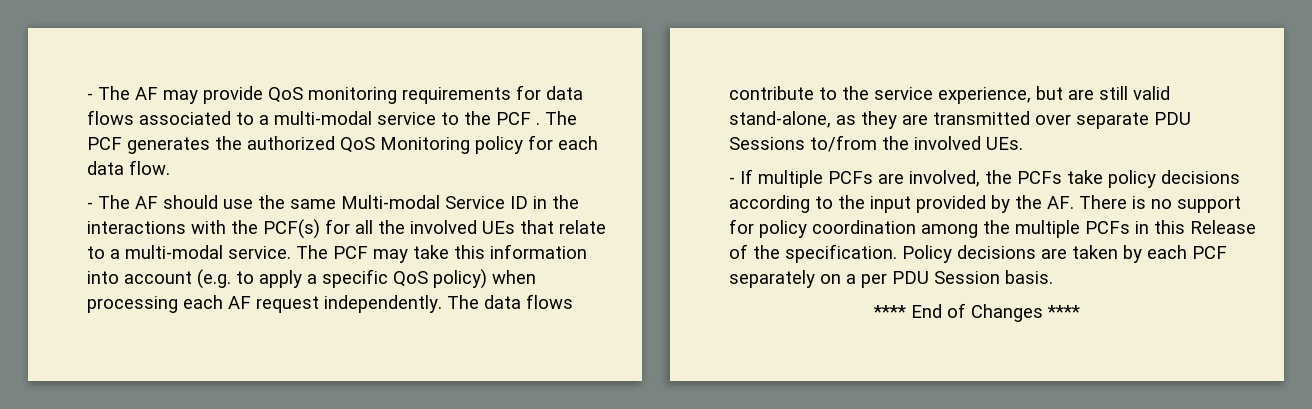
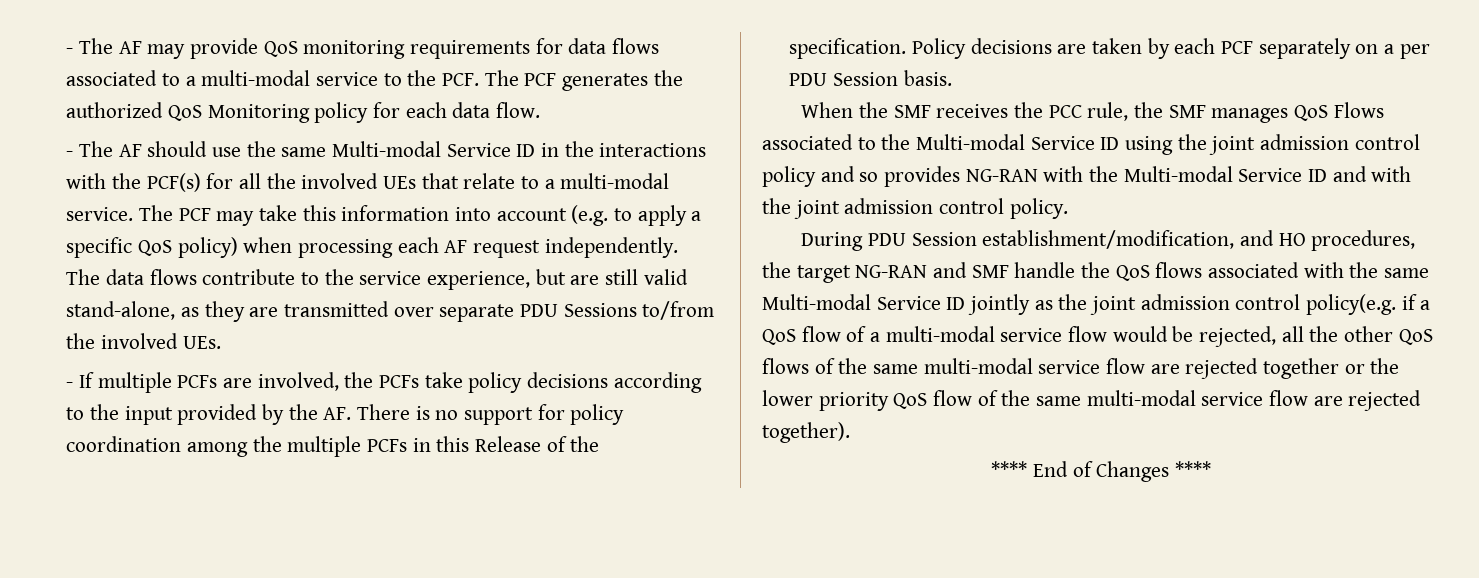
- - The AF may provide QoS monitoring requirements for data flows associated to a multi-modal service to the PCF . The PCF generates the authorized QoS Monitoring policy for each data flow.
+ - The AF may provide QoS monitoring requirements for data flows associated to a multi-modal service to the PCF. The PCF generates the authorized QoS Monitoring policy for each data flow.
+ When the SMF receives the PCC rule, the SMF manages QoS Flows associated to the Multi-modal Service ID using the joint admission control policy and so provides NG-RAN with the Multi-modal Service ID and with the joint admission control policy.
+ During PDU Session establishment/modification, and HO procedures, the target NG-RAN and SMF handle the QoS flows associated with the same Multi-modal Service ID jointly as the joint admission control policy(e.g. if a QoS flow of a multi-modal service flow would be rejected, all the other QoS flows of the same multi-modal service flow are rejected together or the lower priority QoS flow of the same multi-modal service flow are rejected together).

